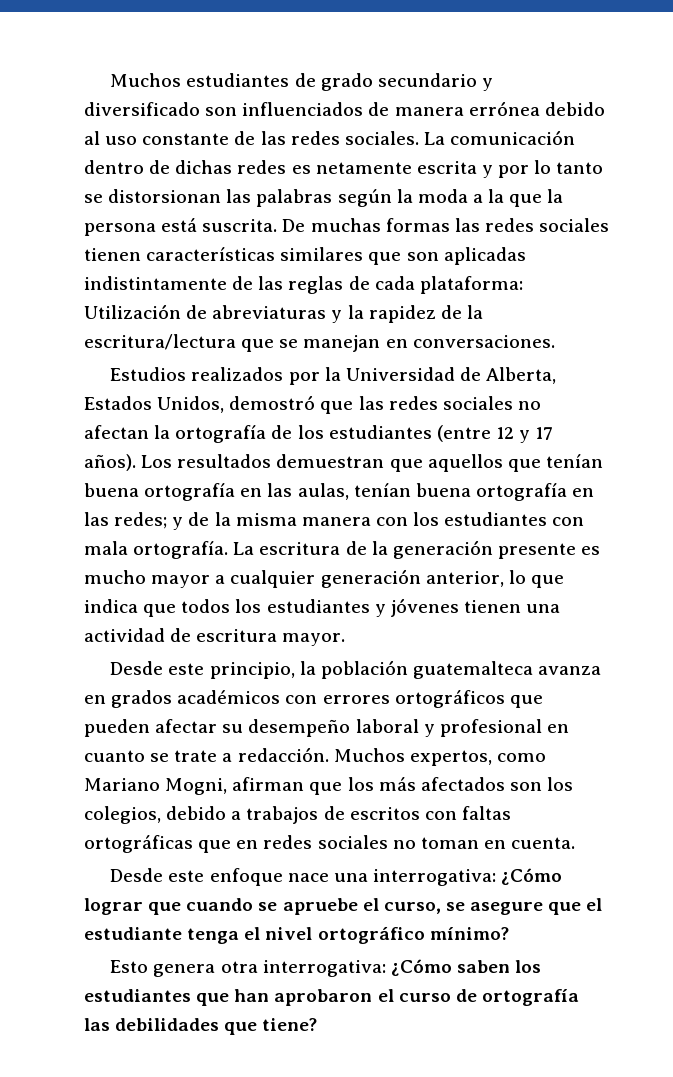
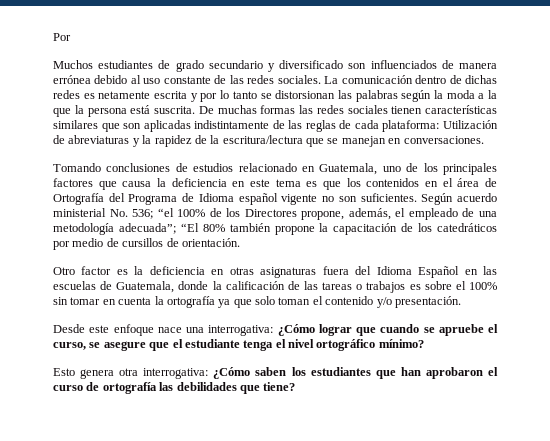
+ Por
- Estudios realizados por la Universidad de Alberta, Estados Unidos, demostró que las redes sociales no afectan la ortografía de los estudiantes (entre 12 y 17 años). Los resultados demuestran que aquellos que tenían buena ortografía en las aulas, tenían buena ortografía en las redes; y de la misma manera con los estudiantes con mala ortografía. La escritura de la generación presente es mucho mayor a cualquier generación anterior, lo que indica que todos los estudiantes y jóvenes tienen una actividad de escritura mayor.
- Desde este principio, la población guatemalteca avanza en grados académicos con errores ortográficos que pueden afectar su desempeño laboral y profesional en cuanto se trate a redacción. Muchos expertos, como Mariano Mogni, afirman que los más afectados son los colegios, debido a trabajos de escritos con faltas ortográficas que en redes sociales no toman en cuenta.
+ Tomando conclusiones de estudios relacionado en Guatemala, uno de los principales factores que causa la deficiencia en este tema es que los contenidos en el área de Ortografía del Programa de Idioma español vigente no son suficientes. Según acuerdo ministerial No. 536; “el 100% de los Directores propone, además, el empleado de una metodología adecuada”; “El 80% también propone la capacitación de los catedráticos por medio de cursillos de orientación.
+ Otro factor es la deficiencia en otras asignaturas fuera del Idioma Español en las escuelas de Guatemala, donde la calificación de las tareas o trabajos es sobre el 100% sin tomar en cuenta la ortografía ya que solo toman el contenido y/o presentación.

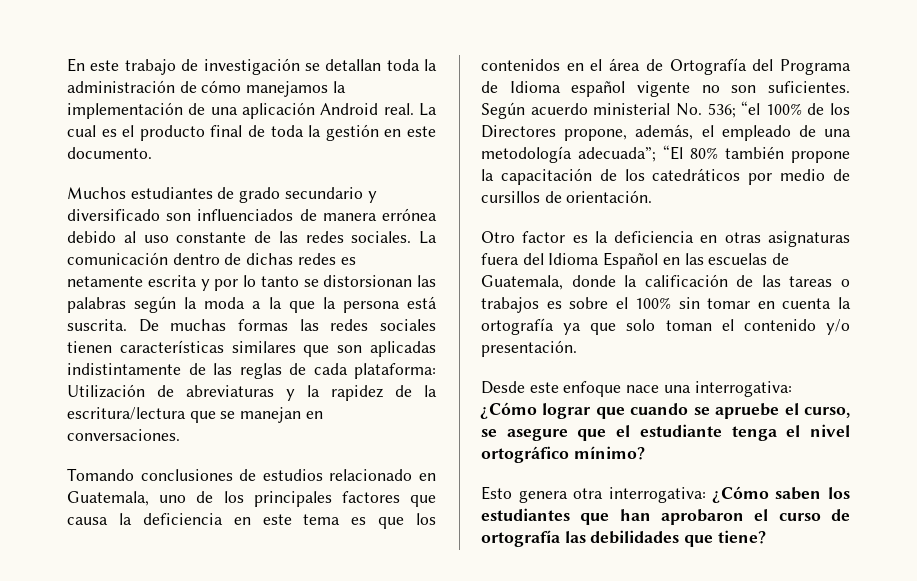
- Por
+ En este trabajo de investigación se detallan toda la administración de cómo manejamos la implementación de una aplicación Android real. La cual es el producto final de toda la gestión en este documento.

